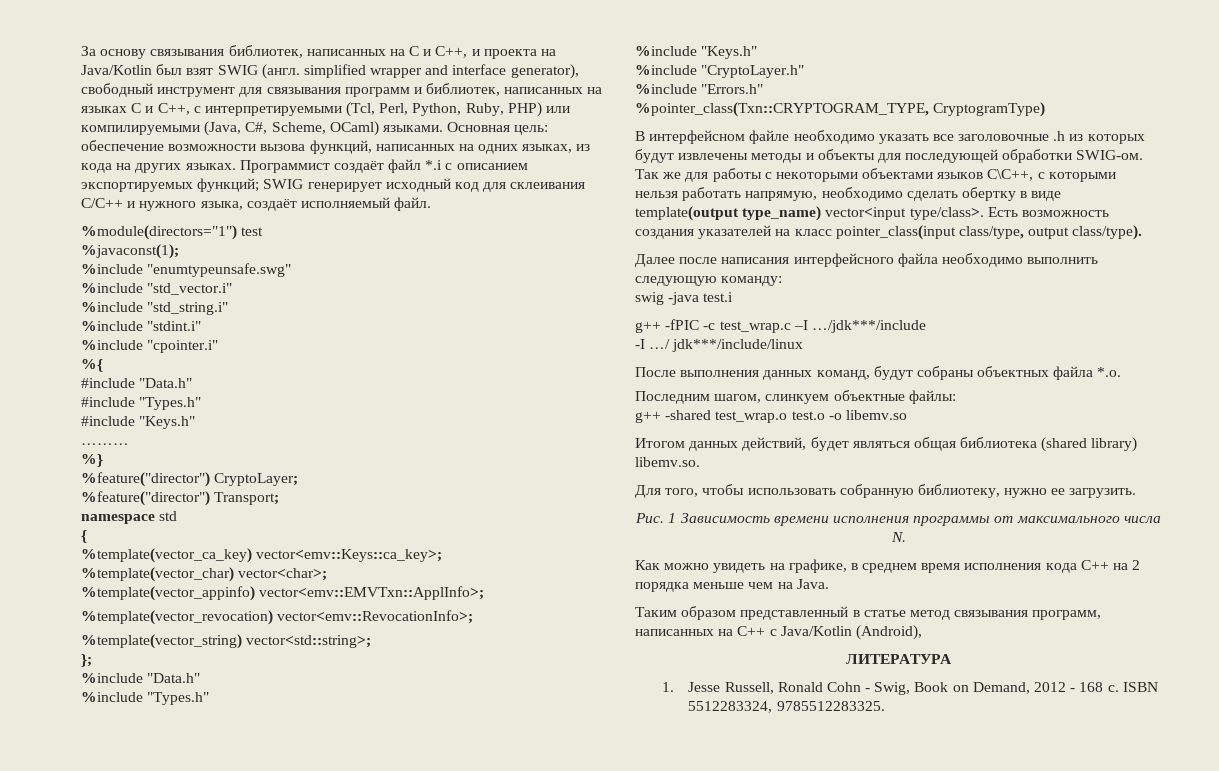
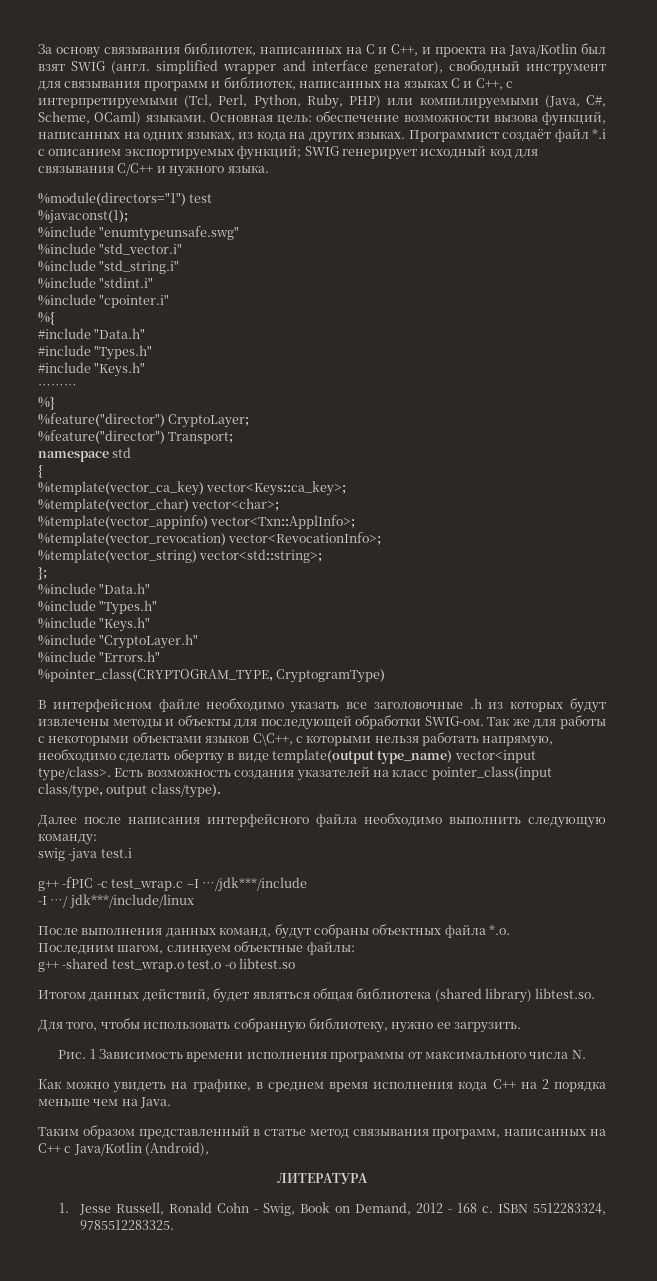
- Программист создаёт файл *.i с описанием экспортируемых функций; SWIG генерирует исходный код для склеивания C/C++ и нужного языка, создаёт исполняемый файл.
+ Программист создаёт файл *.i с описанием экспортируемых функций; SWIG генерирует исходный код для связывания C/C++ и нужного языка.
- %template(vector_ca_key) vector<emv::Keys::ca_key>;
+ %template(vector_ca_key) vector<Keys::ca_key>;
- %template(vector_appinfo) vector<emv::EMVTxn::ApplInfo>;
+ %template(vector_appinfo) vector<Txn::ApplInfo>;
- %template(vector_revocation) vector<emv::RevocationInfo>;
+ %template(vector_revocation) vector<RevocationInfo>;
- %pointer_class(Txn::CRYPTOGRAM_TYPE, CryptogramType)
+ %pointer_class(CRYPTOGRAM_TYPE, CryptogramType)
- g++ -shared test_wrap.o test.o -o libemv.so
+ g++ -shared test_wrap.o test.o -o libtest.so
- Итогом данных действий, будет являться общая библиотека (shared library) libemv.so.
+ Итогом данных действий, будет являться общая библиотека (shared library) libtest.so.

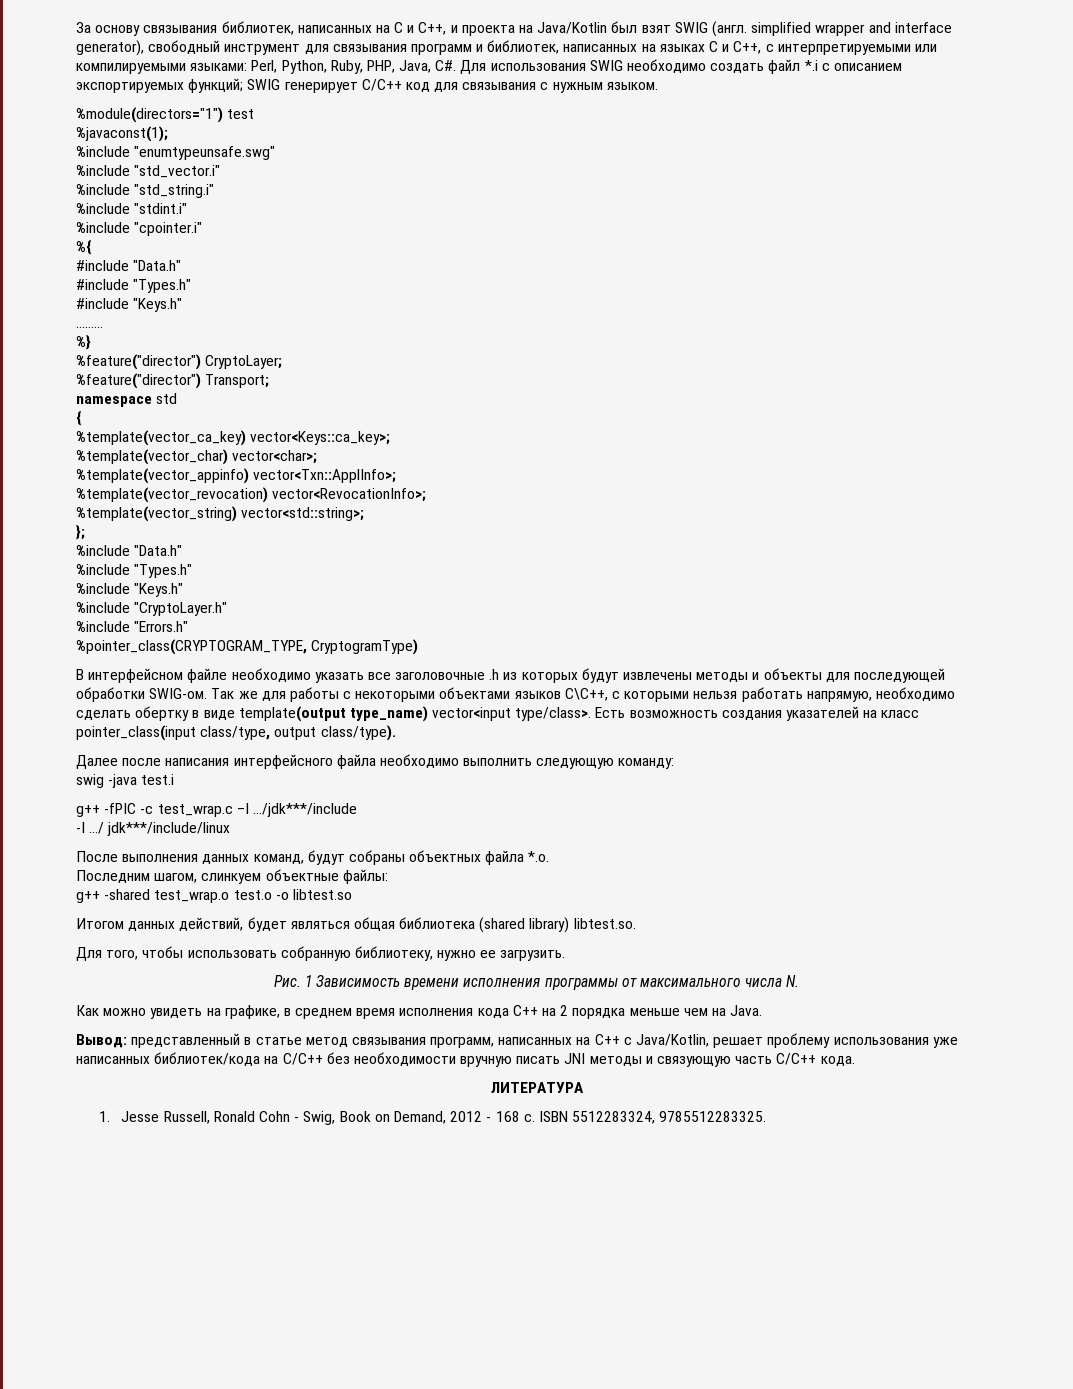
- За основу связывания библиотек, написанных на C и C++, и проекта на Java/Kotlin был взят SWIG (англ. simplified wrapper and interface generator), свободный инструмент для связывания программ и библиотек, написанных на языках C и C++, с интерпретируемыми (Tcl, Perl, Python, Ruby, PHP) или компилируемыми (Java, C#, Scheme, OCaml) языками. Основная цель: обеспечение возможности вызова функций, написанных на одних языках, из кода на других языках. Программист создаёт файл *.i с описанием экспортируемых функций; SWIG генерирует исходный код для связывания C/C++ и нужного языка.
+ За основу связывания библиотек, написанных на C и C++, и проекта на Java/Kotlin был взят SWIG (англ. simplified wrapper and interface generator), свободный инструмент для связывания программ и библиотек, написанных на языках C и C++, с интерпретируемыми или компилируемыми языками: Perl, Python, Ruby, PHP, Java, C#. Для использования SWIG необходимо создать файл *.i с описанием экспортируемых функций; SWIG генерирует С/С++ код для связывания с нужным языком.
- Таким образом представленный в статье метод связывания программ, написанных на С++ с Java/Kotlin (Android),
+ Вывод: представленный в статье метод связывания программ, написанных на С++ с Java/Kotlin, решает проблему использования уже написанных библиотек/кода на С/С++ без необходимости вручную писать JNI методы и связующую часть C/C++ кода.

